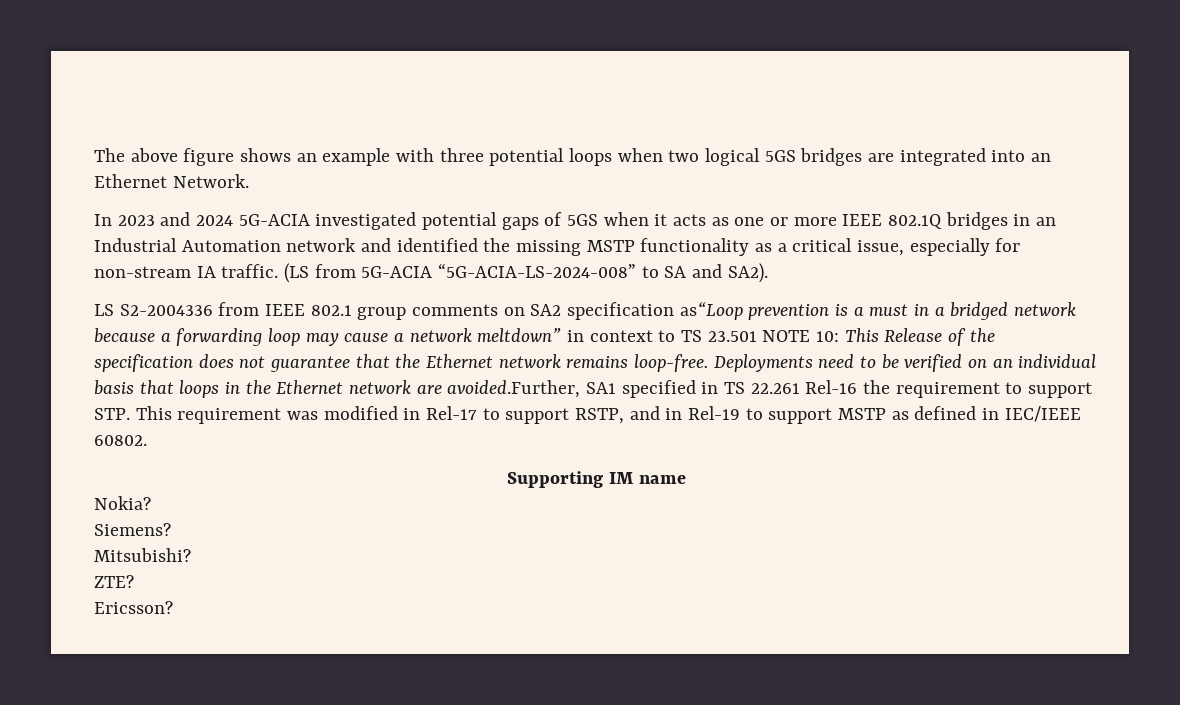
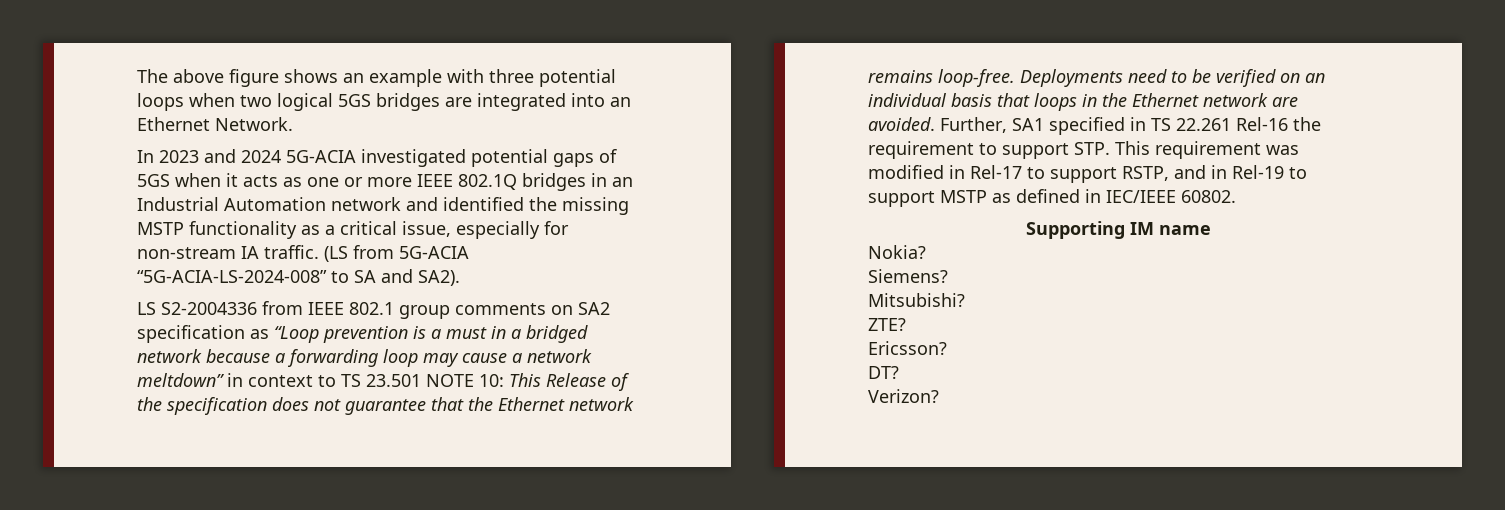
- LS S2-2004336 from IEEE 802.1 group comments on SA2 specification as“Loop prevention is a must in a bridged network because a forwarding loop may cause a network meltdown” in context to TS 23.501 NOTE 10: This Release of the specification does not guarantee that the Ethernet network remains loop-free.
+ LS S2-2004336 from IEEE 802.1 group comments on SA2 specification as “Loop prevention is a must in a bridged network because a forwarding loop may cause a network meltdown” in context to TS 23.501 NOTE 10: This Release of the specification does not guarantee that the Ethernet network remains loop-free.
- Deployments need to be verified on an individual basis that loops in the Ethernet network are avoided.Further, SA1 specified in TS 22.261 Rel-16 the requirement to support STP. This requirement was modified in Rel-17 to support RSTP, and in Rel-19 to support MSTP as defined in IEC/IEEE 60802.
+ Deployments need to be verified on an individual basis that loops in the Ethernet network are avoided. Further, SA1 specified in TS 22.261 Rel-16 the requirement to support STP. This requirement was modified in Rel-17 to support RSTP, and in Rel-19 to support MSTP as defined in IEC/IEEE 60802.
+ DT?
+ Verizon?

